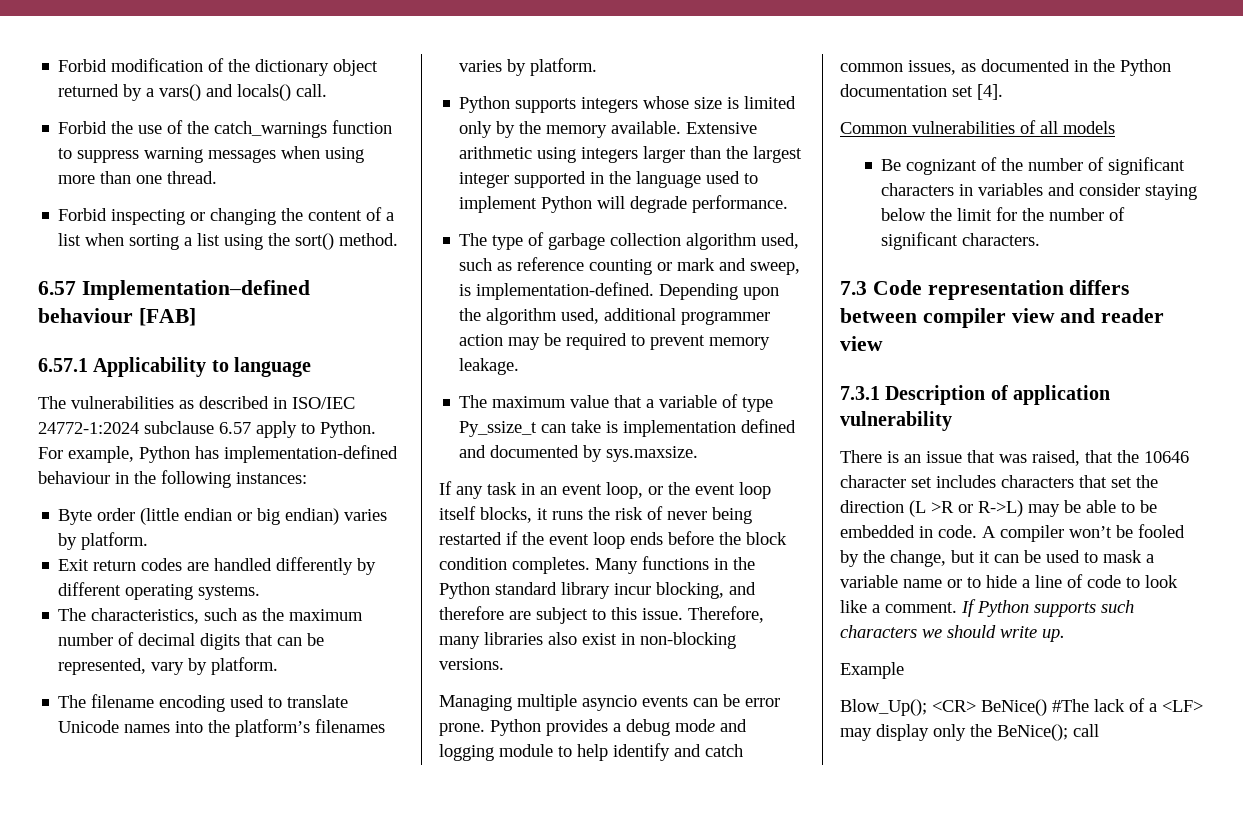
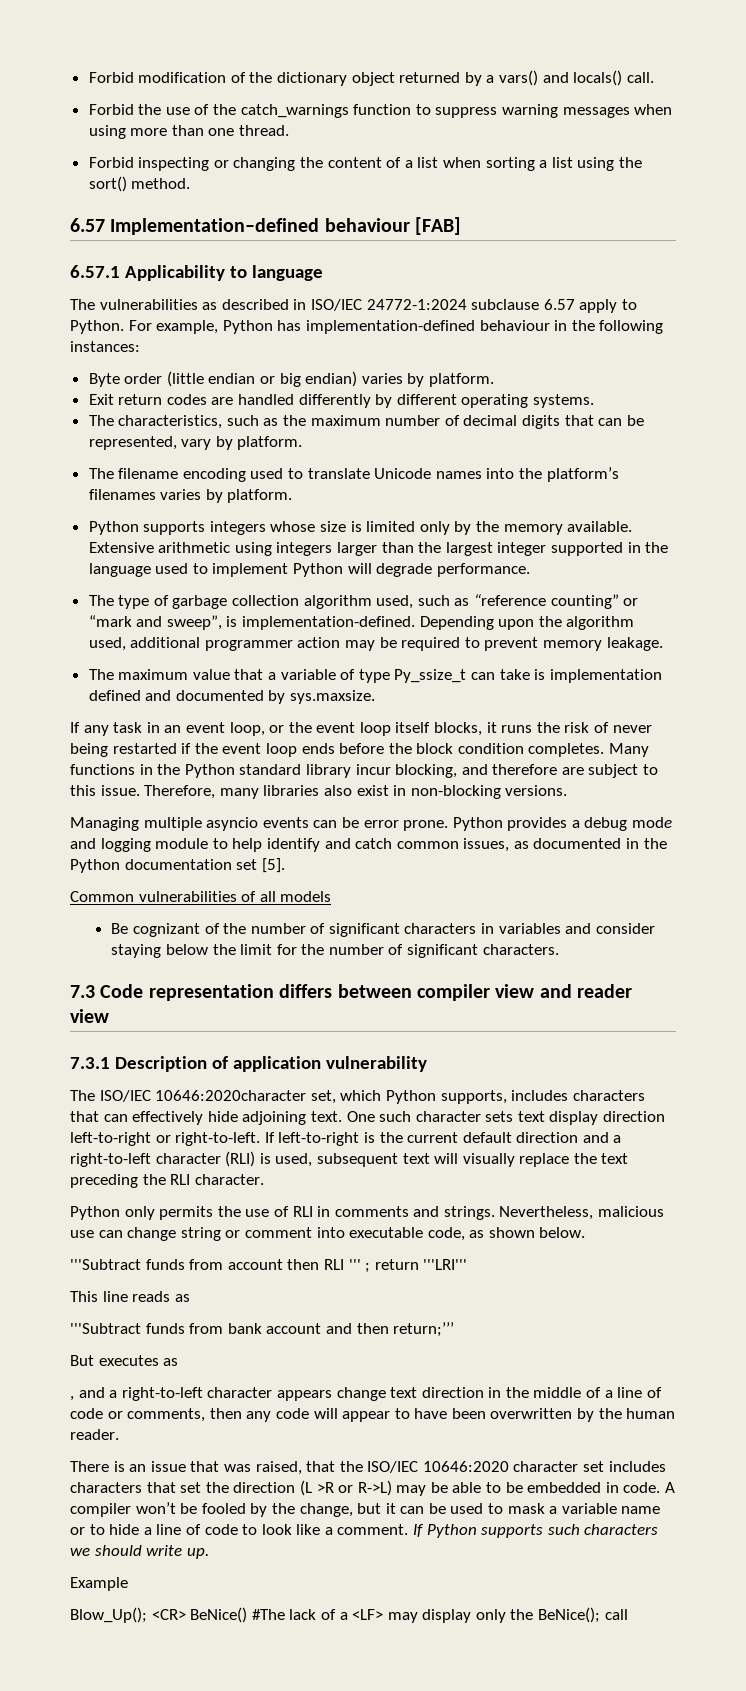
- The type of garbage collection algorithm used, such as reference counting or mark and sweep, is implementation-defined.
+ The type of garbage collection algorithm used, such as “reference counting” or “mark and sweep”, is implementation-defined.
- Python provides a debug mode and logging module to help identify and catch common issues, as documented in the Python documentation set [4].
+ Python provides a debug mode and logging module to help identify and catch common issues, as documented in the Python documentation set [5].
+ The ISO/IEC 10646:2020character set, which Python supports, includes characters that can effectively hide adjoining text. One such character sets text display direction left-to-right or right-to-left. If left-to-right is the current default direction and a right-to-left character (RLI) is used, subsequent text will visually replace the text preceding the RLI character.
+ Python only permits the use of RLI in comments and strings. Nevertheless, malicious use can change string or comment into executable code, as shown below.
+ '''Subtract funds from account then RLI ''' ; return '''LRI'''
+ This line reads as
+ '''Subtract funds from bank account and then return;’’’
+ But executes as
+ , and a right-to-left character appears change text direction in the middle of a line of code or comments, then any code will appear to have been overwritten by the human reader.
- There is an issue that was raised, that the 10646 character set includes characters that set the direction (L >R or R->L) may be able to be embedded in code.
+ There is an issue that was raised, that the ISO/IEC 10646:2020 character set includes characters that set the direction (L >R or R->L) may be able to be embedded in code.

